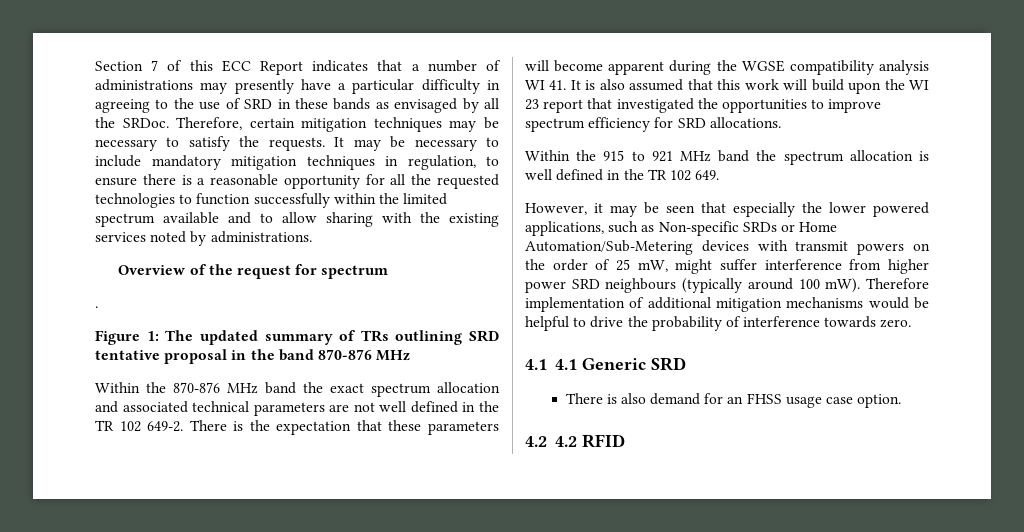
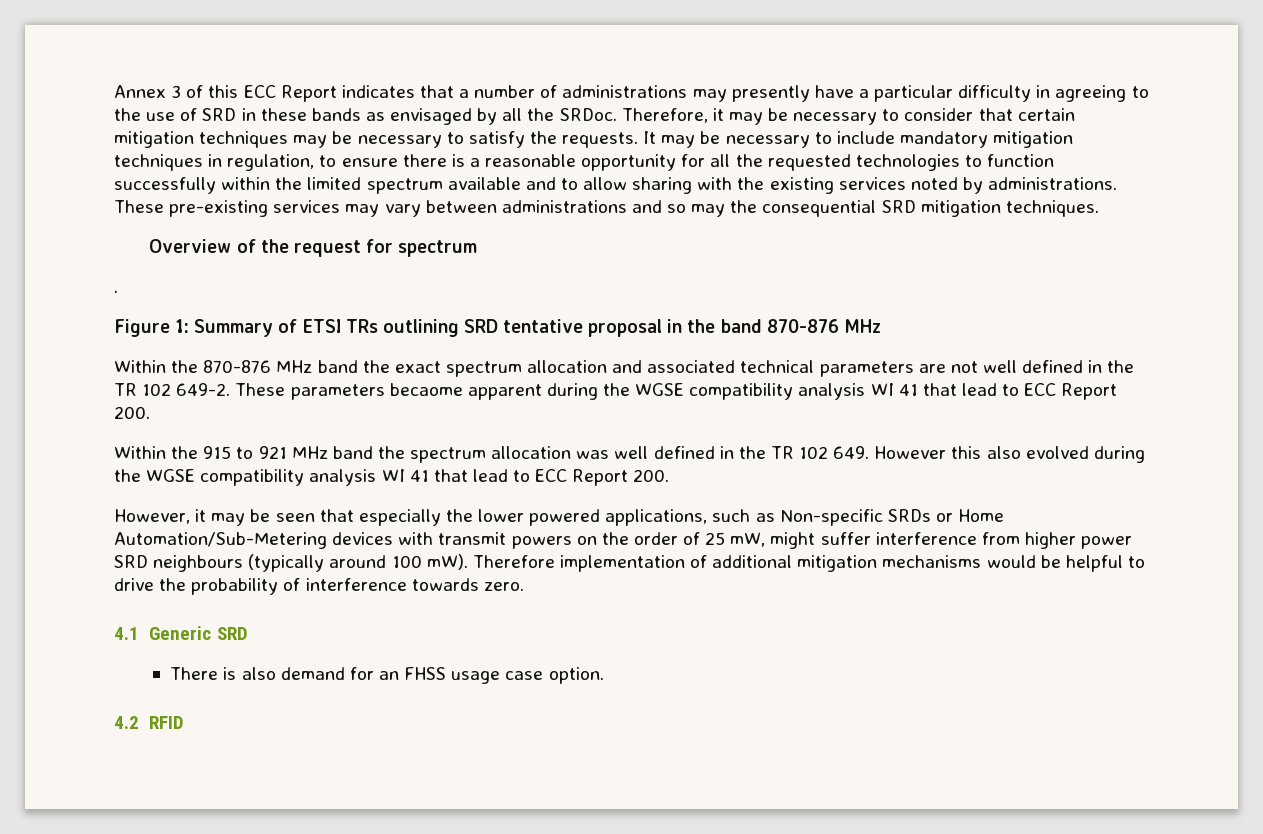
- Section 7 of this ECC Report indicates that a number of administrations may presently have a particular difficulty in agreeing to the use of SRD in these bands as envisaged by all the SRDoc.
+ Annex 3 of this ECC Report indicates that a number of administrations may presently have a particular difficulty in agreeing to the use of SRD in these bands as envisaged by all the SRDoc.
- Therefore, certain mitigation techniques may be necessary to satisfy the requests.
+ Therefore, it may be necessary to consider that certain mitigation techniques may be necessary to satisfy the requests.
+ These pre-existing services may vary between administrations and so may the consequential SRD mitigation techniques.
- Figure 1: The updated summary of TRs outlining SRD tentative proposal in the band 870-876 MHz
+ Figure 1: Summary of ETSI TRs outlining SRD tentative proposal in the band 870-876 MHz
- There is the expectation that these parameters will become apparent during the WGSE compatibility analysis WI 41. It is also assumed that this work will build upon the WI 23 report that investigated the opportunities to improve spectrum efficiency for SRD allocations.
+ These parameters becaome apparent during the WGSE compatibility analysis WI 41 that lead to ECC Report 200.
- Within the 915 to 921 MHz band the spectrum allocation is well defined in the TR 102 649.
+ Within the 915 to 921 MHz band the spectrum allocation was well defined in the TR 102 649. However this also evolved during the WGSE compatibility analysis WI 41 that lead to ECC Report 200.
- 4.1 4.1 Generic SRD
+ 4.1 Generic SRD
- 4.2 4.2 RFID
+ 4.2 RFID

